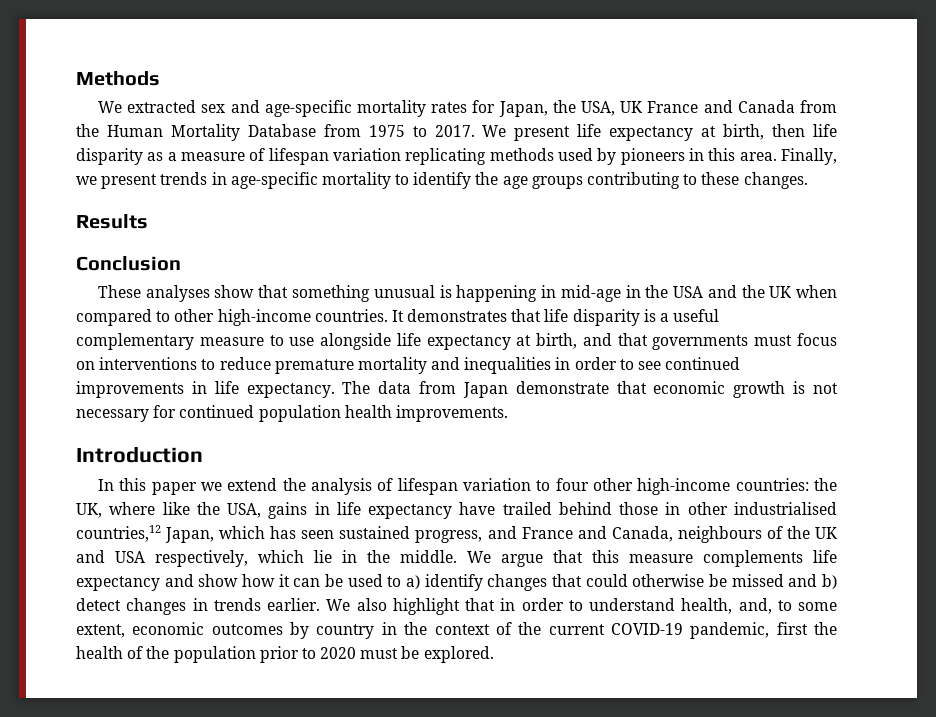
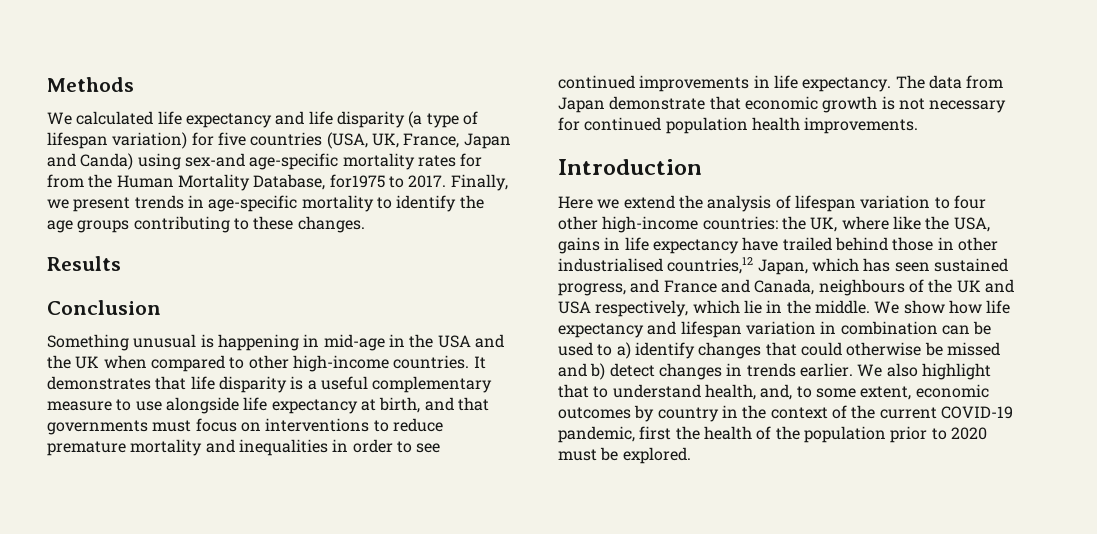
- We extracted sex and age-specific mortality rates for Japan, the USA, UK France and Canada from the Human Mortality Database from 1975 to 2017. We present life expectancy at birth, then life disparity as a measure of lifespan variation replicating methods used by pioneers in this area.
+ We calculated life expectancy and life disparity (a type of lifespan variation) for five countries (USA, UK, France, Japan and Canda) using sex-and age-specific mortality rates for from the Human Mortality Database, for1975 to 2017.
- These analyses show that something unusual is happening in mid-age in the USA and the UK when compared to other high-income countries.
+ Something unusual is happening in mid-age in the USA and the UK when compared to other high-income countries.
- In this paper we extend the analysis of lifespan variation to four other high-income countries: the UK, where like the USA, gains in life expectancy have trailed behind those in other industrialised countries,12 Japan, which has seen sustained progress, and France and Canada, neighbours of the UK and USA respectively, which lie in the middle.
+ Here we extend the analysis of lifespan variation to four other high-income countries: the UK, where like the USA, gains in life expectancy have trailed behind those in other industrialised countries,12 Japan, which has seen sustained progress, and France and Canada, neighbours of the UK and USA respectively, which lie in the middle.
- We argue that this measure complements life expectancy and show how it can be used to a) identify changes that could otherwise be missed and b) detect changes in trends earlier.
+ We show how life expectancy and lifespan variation in combination can be used to a) identify changes that could otherwise be missed and b) detect changes in trends earlier.
- We also highlight that in order to understand health, and, to some extent, economic outcomes by country in the context of the current COVID-19 pandemic, first the health of the population prior to 2020 must be explored.
+ We also highlight that to understand health, and, to some extent, economic outcomes by country in the context of the current COVID-19 pandemic, first the health of the population prior to 2020 must be explored.

